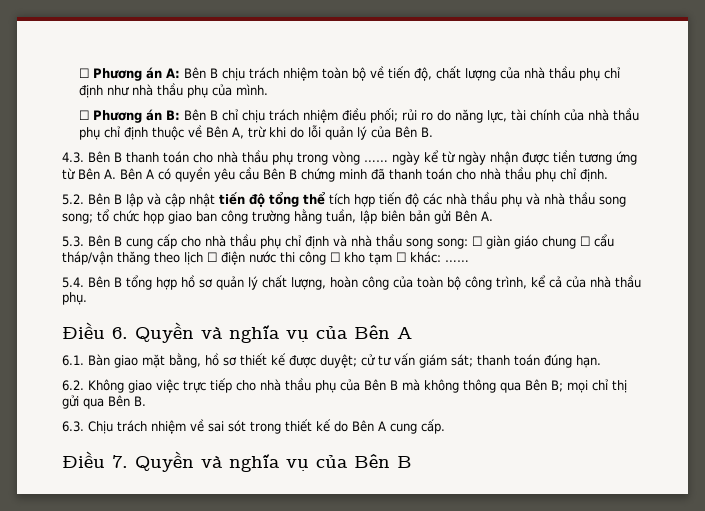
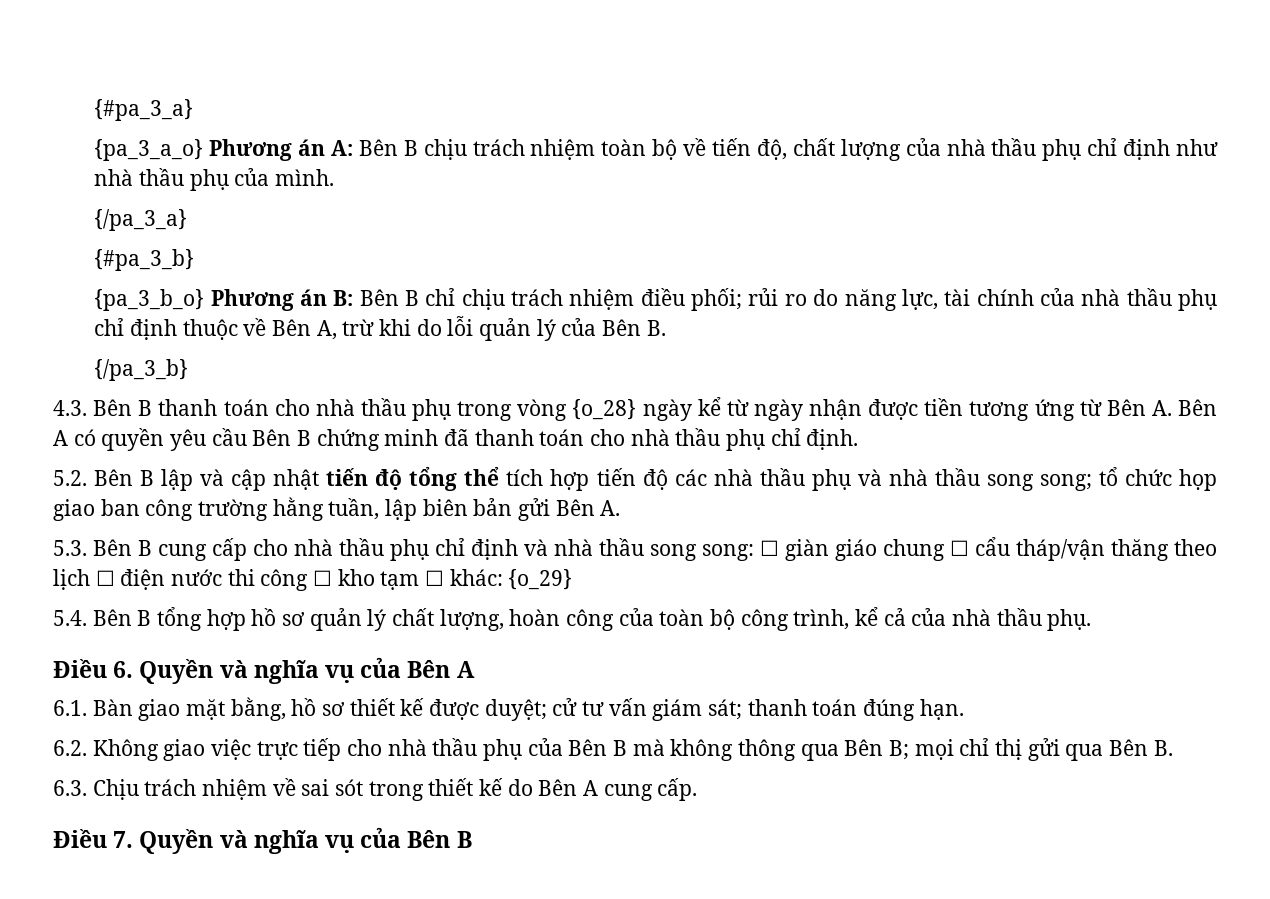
- ☐ Phương án A: Bên B chịu trách nhiệm toàn bộ về tiến độ, chất lượng của nhà thầu phụ chỉ định như nhà thầu phụ của mình.
+ {#pa_3_a}
+ {pa_3_a_o} Phương án A: Bên B chịu trách nhiệm toàn bộ về tiến độ, chất lượng của nhà thầu phụ chỉ định như nhà thầu phụ của mình.
- ☐ Phương án B: Bên B chỉ chịu trách nhiệm điều phối; rủi ro do năng lực, tài chính của nhà thầu phụ chỉ định thuộc về Bên A, trừ khi do lỗi quản lý của Bên B.
+ {/pa_3_a}
+ {#pa_3_b}
+ {pa_3_b_o} Phương án B: Bên B chỉ chịu trách nhiệm điều phối; rủi ro do năng lực, tài chính của nhà thầu phụ chỉ định thuộc về Bên A, trừ khi do lỗi quản lý của Bên B.
+ {/pa_3_b}
- 4.3. Bên B thanh toán cho nhà thầu phụ trong vòng …… ngày kể từ ngày nhận được tiền tương ứng từ Bên A. Bên A có quyền yêu cầu Bên B chứng minh đã thanh toán cho nhà thầu phụ chỉ định.
+ 4.3. Bên B thanh toán cho nhà thầu phụ trong vòng {o_28} ngày kể từ ngày nhận được tiền tương ứng từ Bên A. Bên A có quyền yêu cầu Bên B chứng minh đã thanh toán cho nhà thầu phụ chỉ định.
- 5.3. Bên B cung cấp cho nhà thầu phụ chỉ định và nhà thầu song song: ☐ giàn giáo chung ☐ cẩu tháp/vận thăng theo lịch ☐ điện nước thi công ☐ kho tạm ☐ khác: ……
+ 5.3. Bên B cung cấp cho nhà thầu phụ chỉ định và nhà thầu song song: ☐ giàn giáo chung ☐ cẩu tháp/vận thăng theo lịch ☐ điện nước thi công ☐ kho tạm ☐ khác: {o_29}

